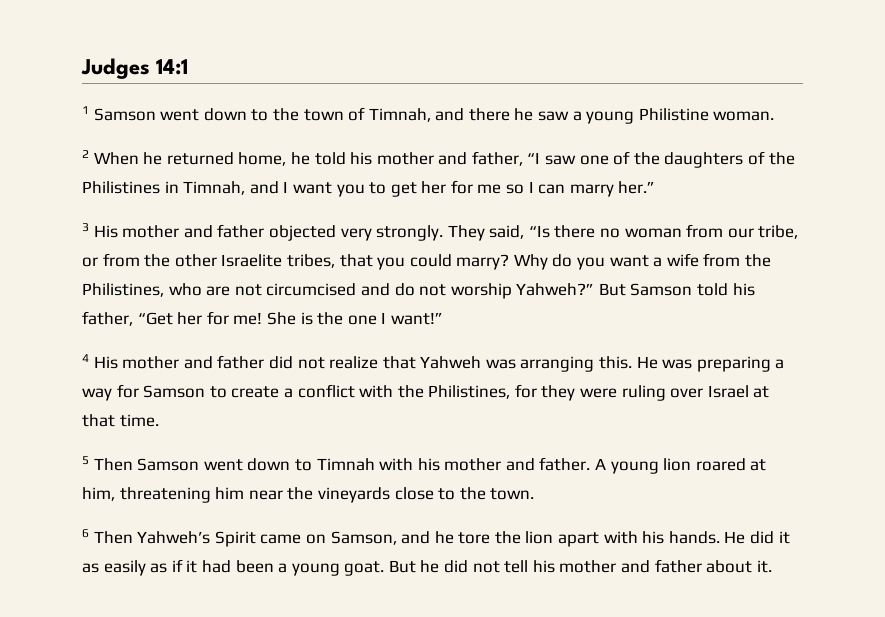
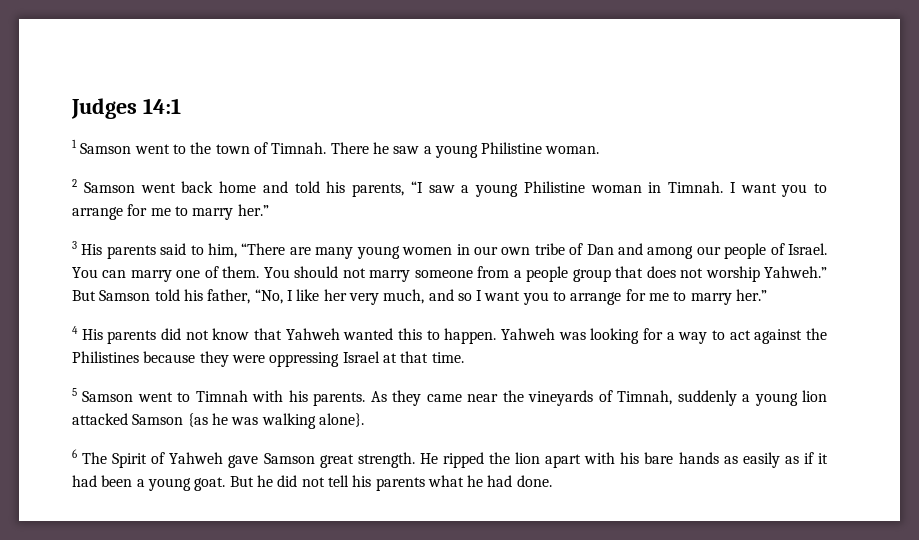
- 1 Samson went down to the town of Timnah, and there he saw a young Philistine woman.
+ 1 Samson went to the town of Timnah. There he saw a young Philistine woman.
- 2 When he returned home, he told his mother and father, “I saw one of the daughters of the Philistines in Timnah, and I want you to get her for me so I can marry her.”
- 3 His mother and father objected very strongly. They said, “Is there no woman from our tribe, or from the other Israelite tribes, that you could marry? Why do you want a wife from the Philistines, who are not circumcised and do not worship Yahweh?”
+ 2 Samson went back home and told his parents, “I saw a young Philistine woman in Timnah. I want you to arrange for me to marry her.”
+ 3 His parents said to him, “There are many young women in our own tribe of Dan and among our people of Israel. You can marry one of them. You should not marry someone from a people group that does not worship Yahweh.”
- But Samson told his father, “Get her for me! She is the one I want!”
+ But Samson told his father, “No, I like her very much, and so I want you to arrange for me to marry her.”
- 4 His mother and father did not realize that Yahweh was arranging this. He was preparing a way for Samson to create a conflict with the Philistines, for they were ruling over Israel at that time.
+ 4 His parents did not know that Yahweh wanted this to happen. Yahweh was looking for a way to act against the Philistines because they were oppressing Israel at that time.
- 5 Then Samson went down to Timnah with his mother and father. A young lion roared at him, threatening him near the vineyards close to the town.
- 6 Then Yahweh’s Spirit came on Samson, and he tore the lion apart with his hands. He did it as easily as if it had been a young goat.
+ 5 Samson went to Timnah with his parents. As they came near the vineyards of Timnah, suddenly a young lion attacked Samson {as he was walking alone}.
+ 6 The Spirit of Yahweh gave Samson great strength. He ripped the lion apart with his bare hands as easily as if it had been a young goat.
- But he did not tell his mother and father about it.
+ But he did not tell his parents what he had done.

